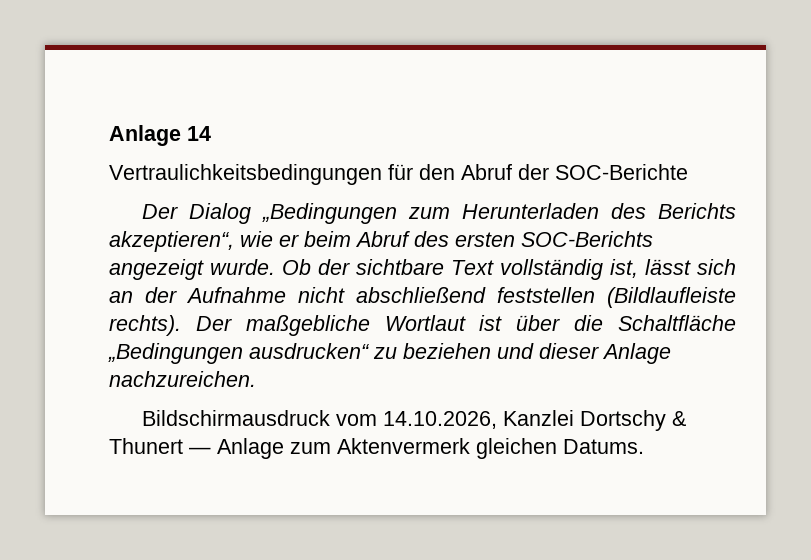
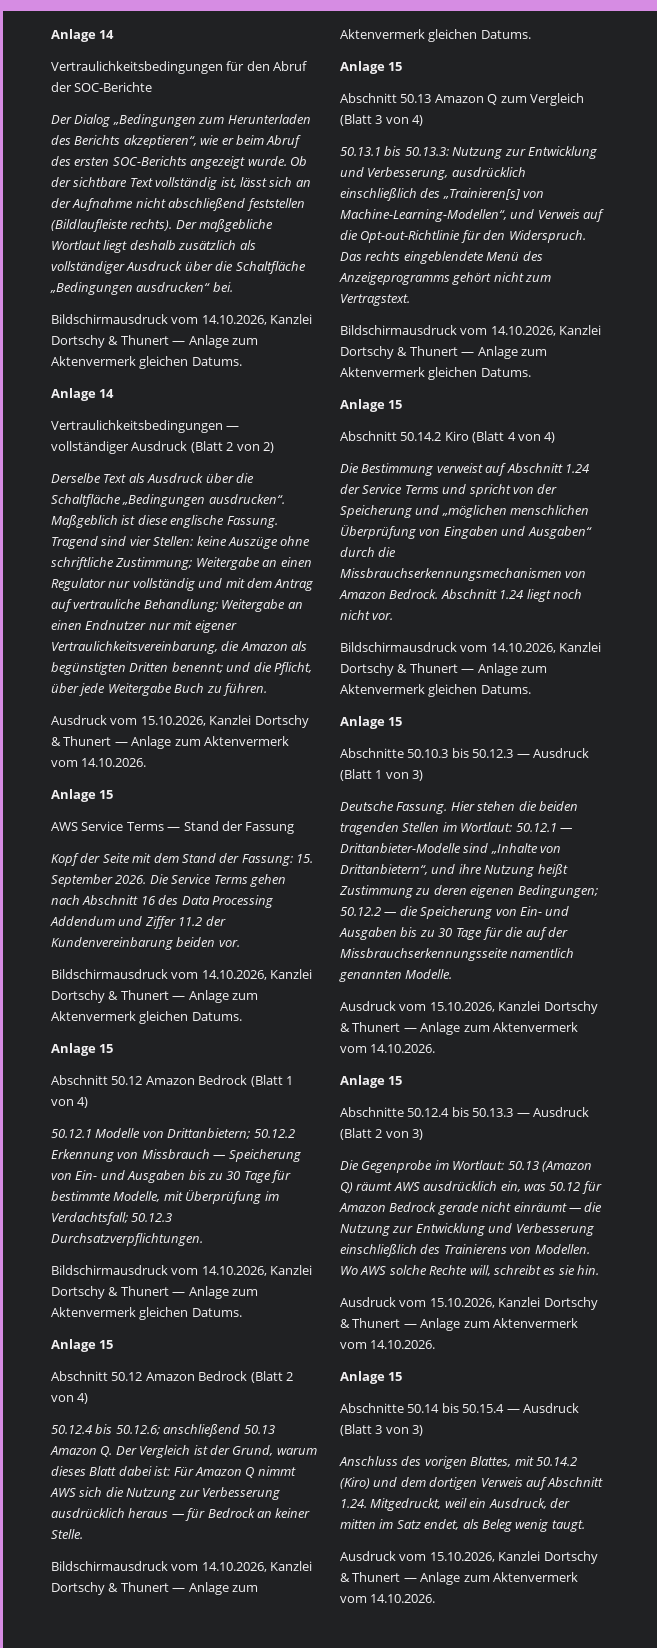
- Der maßgebliche Wortlaut ist über die Schaltfläche „Bedingungen ausdrucken“ zu beziehen und dieser Anlage nachzureichen.
+ Der maßgebliche Wortlaut liegt deshalb zusätzlich als vollständiger Ausdruck über die Schaltfläche „Bedingungen ausdrucken“ bei.
  Bildschirmausdruck vom 14.10.2026, Kanzlei Dortschy & Thunert — Anlage zum Aktenvermerk gleichen Datums.
+ Anlage 14
+ Vertraulichkeitsbedingungen — vollständiger Ausdruck (Blatt 2 von 2)
+ Derselbe Text als Ausdruck über die Schaltfläche „Bedingungen ausdrucken“. Maßgeblich ist diese englische Fassung. Tragend sind vier Stellen: keine Auszüge ohne schriftliche Zustimmung; Weitergabe an einen Regulator nur vollständig und mit dem Antrag auf vertrauliche Behandlung; Weitergabe an einen Endnutzer nur mit eigener Vertraulichkeitsvereinbarung, die Amazon als begünstigten Dritten benennt; und die Pflicht, über jede Weitergabe Buch zu führen.
+ Ausdruck vom 15.10.2026, Kanzlei Dortschy & Thunert — Anlage zum Aktenvermerk vom 14.10.2026.
+ Anlage 15
+ AWS Service Terms — Stand der Fassung
+ Kopf der Seite mit dem Stand der Fassung: 15. September 2026. Die Service Terms gehen nach Abschnitt 16 des Data Processing Addendum und Ziffer 11.2 der Kundenvereinbarung beiden vor.
+ Bildschirmausdruck vom 14.10.2026, Kanzlei Dortschy & Thunert — Anlage zum Aktenvermerk gleichen Datums.
+ Anlage 15
+ Abschnitt 50.12 Amazon Bedrock (Blatt 1 von 4)
+ 50.12.1 Modelle von Drittanbietern; 50.12.2 Erkennung von Missbrauch — Speicherung von Ein- und Ausgaben bis zu 30 Tage für bestimmte Modelle, mit Überprüfung im Verdachtsfall; 50.12.3 Durchsatzverpflichtungen.
+ Bildschirmausdruck vom 14.10.2026, Kanzlei Dortschy & Thunert — Anlage zum Aktenvermerk gleichen Datums.
+ Anlage 15
+ Abschnitt 50.12 Amazon Bedrock (Blatt 2 von 4)
+ 50.12.4 bis 50.12.6; anschließend 50.13 Amazon Q. Der Vergleich ist der Grund, warum dieses Blatt dabei ist: Für Amazon Q nimmt AWS sich die Nutzung zur Verbesserung ausdrücklich heraus — für Bedrock an keiner Stelle.
+ Bildschirmausdruck vom 14.10.2026, Kanzlei Dortschy & Thunert — Anlage zum Aktenvermerk gleichen Datums.
+ Anlage 15
+ Abschnitt 50.13 Amazon Q zum Vergleich (Blatt 3 von 4)
+ 50.13.1 bis 50.13.3: Nutzung zur Entwicklung und Verbesserung, ausdrücklich einschließlich des „Trainieren[s] von Machine-Learning-Modellen“, und Verweis auf die Opt-out-Richtlinie für den Widerspruch. Das rechts eingeblendete Menü des Anzeigeprogramms gehört nicht zum Vertragstext.
+ Bildschirmausdruck vom 14.10.2026, Kanzlei Dortschy & Thunert — Anlage zum Aktenvermerk gleichen Datums.
+ Anlage 15
+ Abschnitt 50.14.2 Kiro (Blatt 4 von 4)
+ Die Bestimmung verweist auf Abschnitt 1.24 der Service Terms und spricht von der Speicherung und „möglichen menschlichen Überprüfung von Eingaben und Ausgaben“ durch die Missbrauchserkennungsmechanismen von Amazon Bedrock. Abschnitt 1.24 liegt noch nicht vor.
+ Bildschirmausdruck vom 14.10.2026, Kanzlei Dortschy & Thunert — Anlage zum Aktenvermerk gleichen Datums.
+ Anlage 15
+ Abschnitte 50.10.3 bis 50.12.3 — Ausdruck (Blatt 1 von 3)
+ Deutsche Fassung. Hier stehen die beiden tragenden Stellen im Wortlaut: 50.12.1 — Drittanbieter-Modelle sind „Inhalte von Drittanbietern“, und ihre Nutzung heißt Zustimmung zu deren eigenen Bedingungen; 50.12.2 — die Speicherung von Ein- und Ausgaben bis zu 30 Tage für die auf der Missbrauchserkennungsseite namentlich genannten Modelle.
+ Ausdruck vom 15.10.2026, Kanzlei Dortschy & Thunert — Anlage zum Aktenvermerk vom 14.10.2026.
+ Anlage 15
+ Abschnitte 50.12.4 bis 50.13.3 — Ausdruck (Blatt 2 von 3)
+ Die Gegenprobe im Wortlaut: 50.13 (Amazon Q) räumt AWS ausdrücklich ein, was 50.12 für Amazon Bedrock gerade nicht einräumt — die Nutzung zur Entwicklung und Verbesserung einschließlich des Trainierens von Modellen. Wo AWS solche Rechte will, schreibt es sie hin.
+ Ausdruck vom 15.10.2026, Kanzlei Dortschy & Thunert — Anlage zum Aktenvermerk vom 14.10.2026.
+ Anlage 15
+ Abschnitte 50.14 bis 50.15.4 — Ausdruck (Blatt 3 von 3)
+ Anschluss des vorigen Blattes, mit 50.14.2 (Kiro) und dem dortigen Verweis auf Abschnitt 1.24. Mitgedruckt, weil ein Ausdruck, der mitten im Satz endet, als Beleg wenig taugt.
+ Ausdruck vom 15.10.2026, Kanzlei Dortschy & Thunert — Anlage zum Aktenvermerk vom 14.10.2026.

